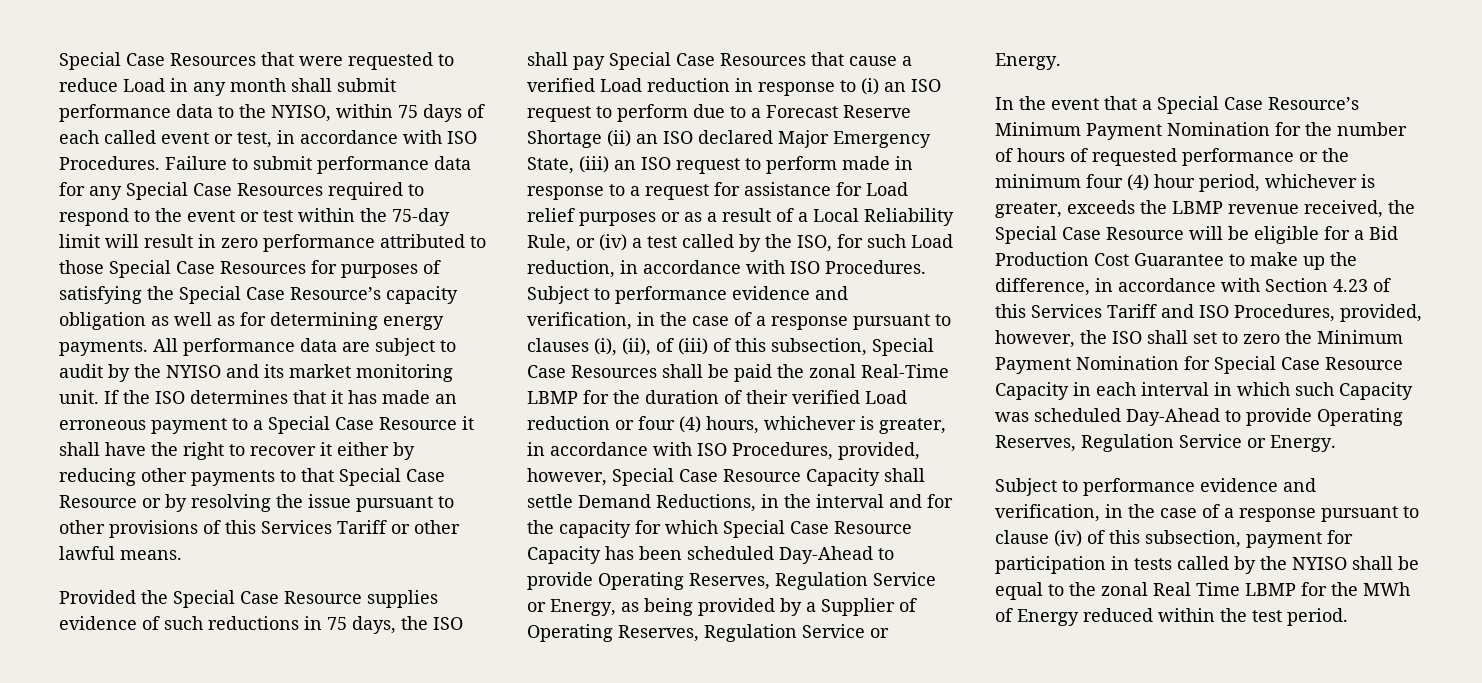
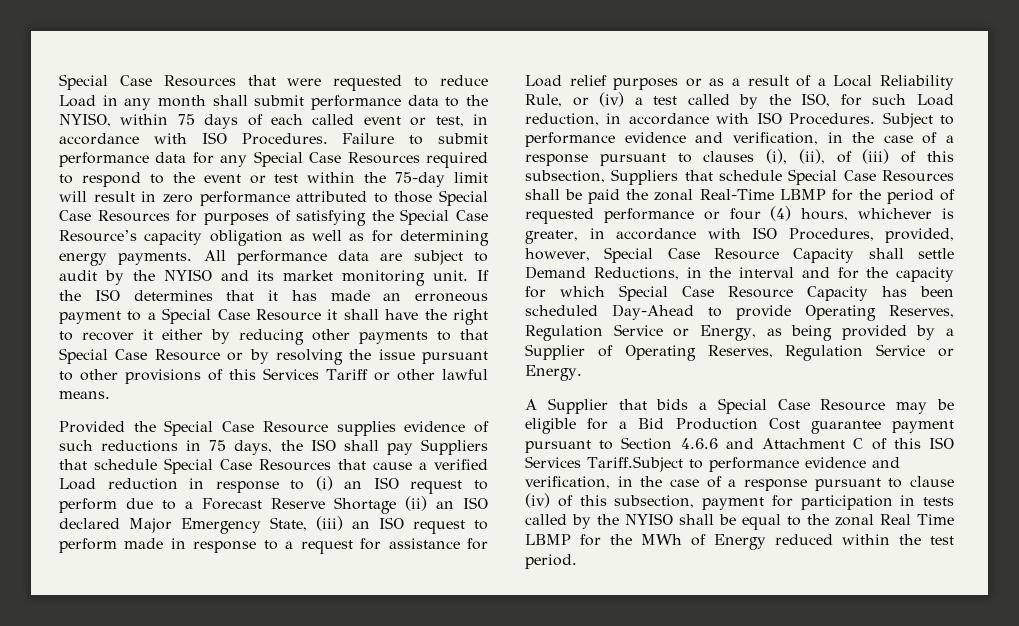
- Provided the Special Case Resource supplies evidence of such reductions in 75 days, the ISO shall pay Special Case Resources that cause a verified Load reduction in response to (i) an ISO request to perform due to a Forecast Reserve Shortage (ii) an ISO declared Major Emergency State, (iii) an ISO request to perform made in response to a request for assistance for Load relief purposes or as a result of a Local Reliability Rule, or (iv) a test called by the ISO, for such Load reduction, in accordance with ISO Procedures.
+ Provided the Special Case Resource supplies evidence of such reductions in 75 days, the ISO shall pay Suppliers that schedule Special Case Resources that cause a verified Load reduction in response to (i) an ISO request to perform due to a Forecast Reserve Shortage (ii) an ISO declared Major Emergency State, (iii) an ISO request to perform made in response to a request for assistance for Load relief purposes or as a result of a Local Reliability Rule, or (iv) a test called by the ISO, for such Load reduction, in accordance with ISO Procedures.
- Subject to performance evidence and verification, in the case of a response pursuant to clauses (i), (ii), of (iii) of this subsection, Special Case Resources shall be paid the zonal Real-Time LBMP for the duration of their verified Load reduction or four (4) hours, whichever is greater, in accordance with ISO Procedures, provided, however, Special Case Resource Capacity shall settle Demand Reductions, in the interval and for the capacity for which Special Case Resource Capacity has been scheduled Day-Ahead to provide Operating Reserves, Regulation Service or Energy, as being provided by a Supplier of Operating Reserves, Regulation Service or Energy.
+ Subject to performance evidence and verification, in the case of a response pursuant to clauses (i), (ii), of (iii) of this subsection, Suppliers that schedule Special Case Resources shall be paid the zonal Real-Time LBMP for the period of requested performance or four (4) hours, whichever is greater, in accordance with ISO Procedures, provided, however, Special Case Resource Capacity shall settle Demand Reductions, in the interval and for the capacity for which Special Case Resource Capacity has been scheduled Day-Ahead to provide Operating Reserves, Regulation Service or Energy, as being provided by a Supplier of Operating Reserves, Regulation Service or Energy.
- In the event that a Special Case Resource’s Minimum Payment Nomination for the number of hours of requested performance or the minimum four (4) hour period, whichever is greater, exceeds the LBMP revenue received, the Special Case Resource will be eligible for a Bid Production Cost Guarantee to make up the difference, in accordance with Section 4.23 of this Services Tariff and ISO Procedures, provided, however, the ISO shall set to zero the Minimum Payment Nomination for Special Case Resource Capacity in each interval in which such Capacity was scheduled Day-Ahead to provide Operating Reserves, Regulation Service or Energy.
- Subject to performance evidence and verification, in the case of a response pursuant to clause (iv) of this subsection, payment for participation in tests called by the NYISO shall be equal to the zonal Real Time LBMP for the MWh of Energy reduced within the test period.
+ A Supplier that bids a Special Case Resource may be eligible for a Bid Production Cost guarantee payment pursuant to Section 4.6.6 and Attachment C of this ISO Services Tariff.Subject to performance evidence and verification, in the case of a response pursuant to clause (iv) of this subsection, payment for participation in tests called by the NYISO shall be equal to the zonal Real Time LBMP for the MWh of Energy reduced within the test period.

